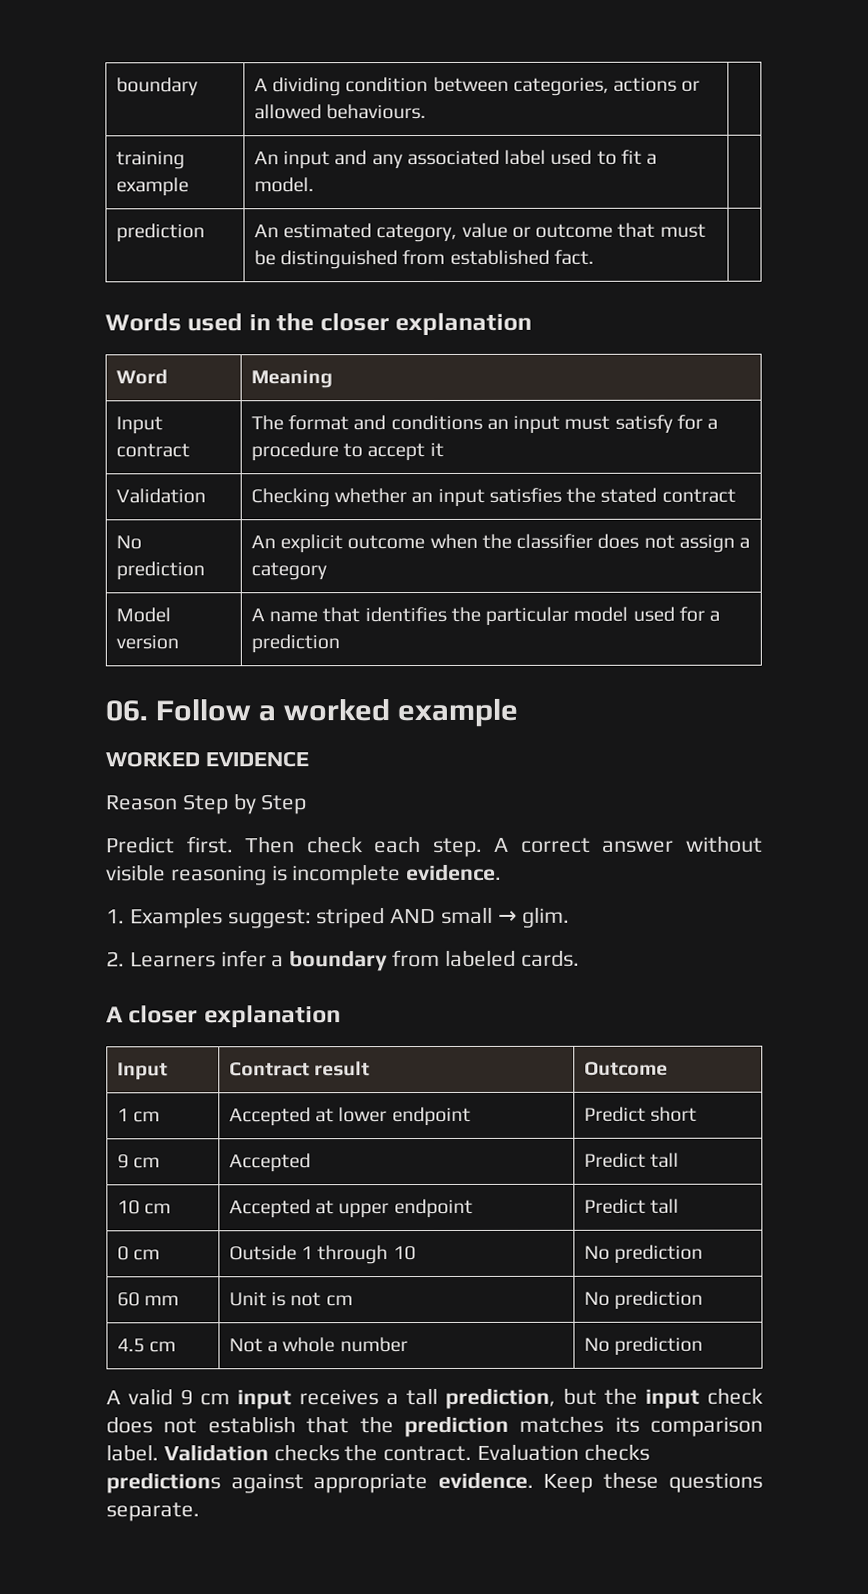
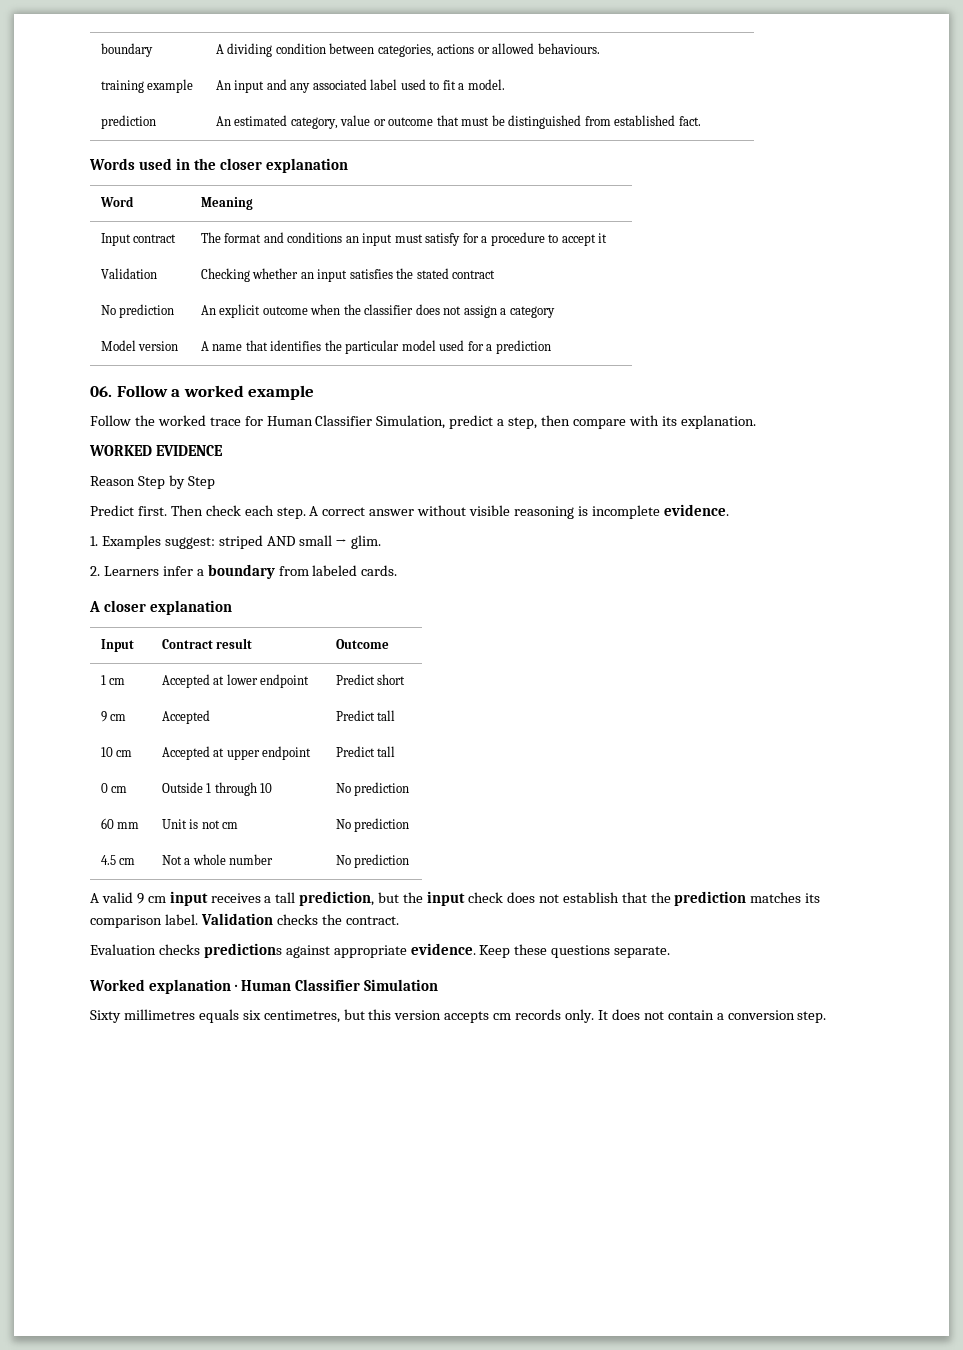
+ Follow the worked trace for Human Classifier Simulation, predict a step, then compare with its explanation.
- Validation checks the contract. Evaluation checks predictions against appropriate evidence.
+ Validation checks the contract.
+ Evaluation checks predictions against appropriate evidence.
+ Worked explanation · Human Classifier Simulation
+ Sixty millimetres equals six centimetres, but this version accepts cm records only. It does not contain a conversion step.

